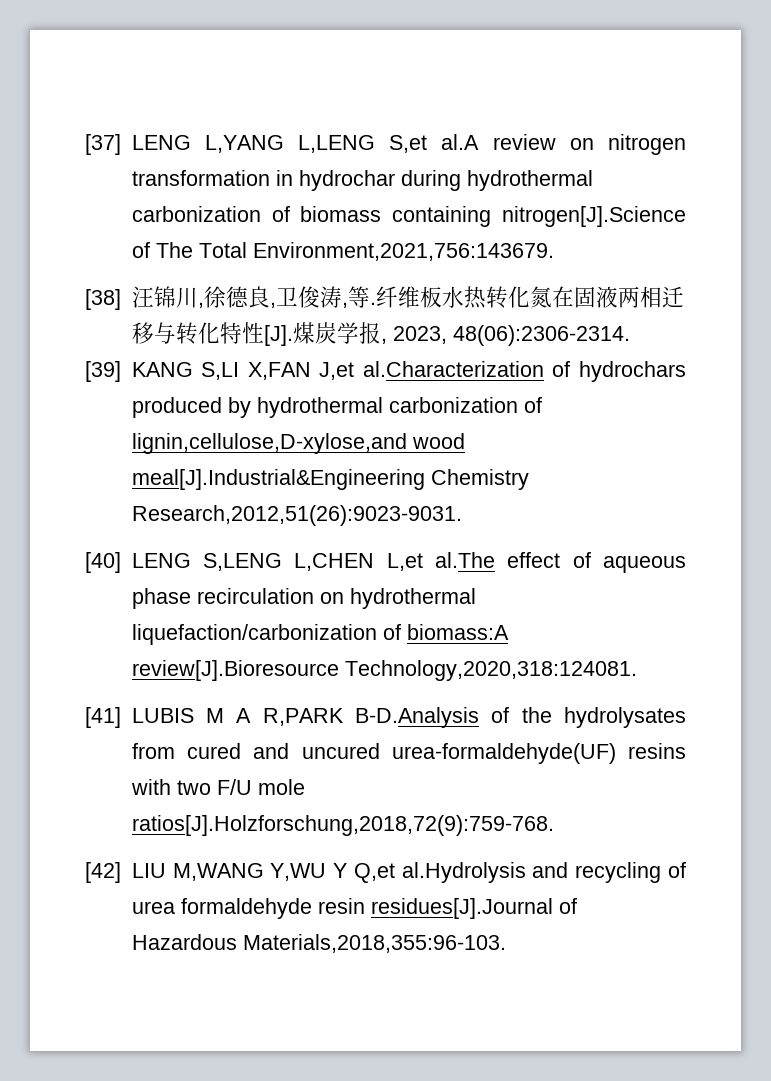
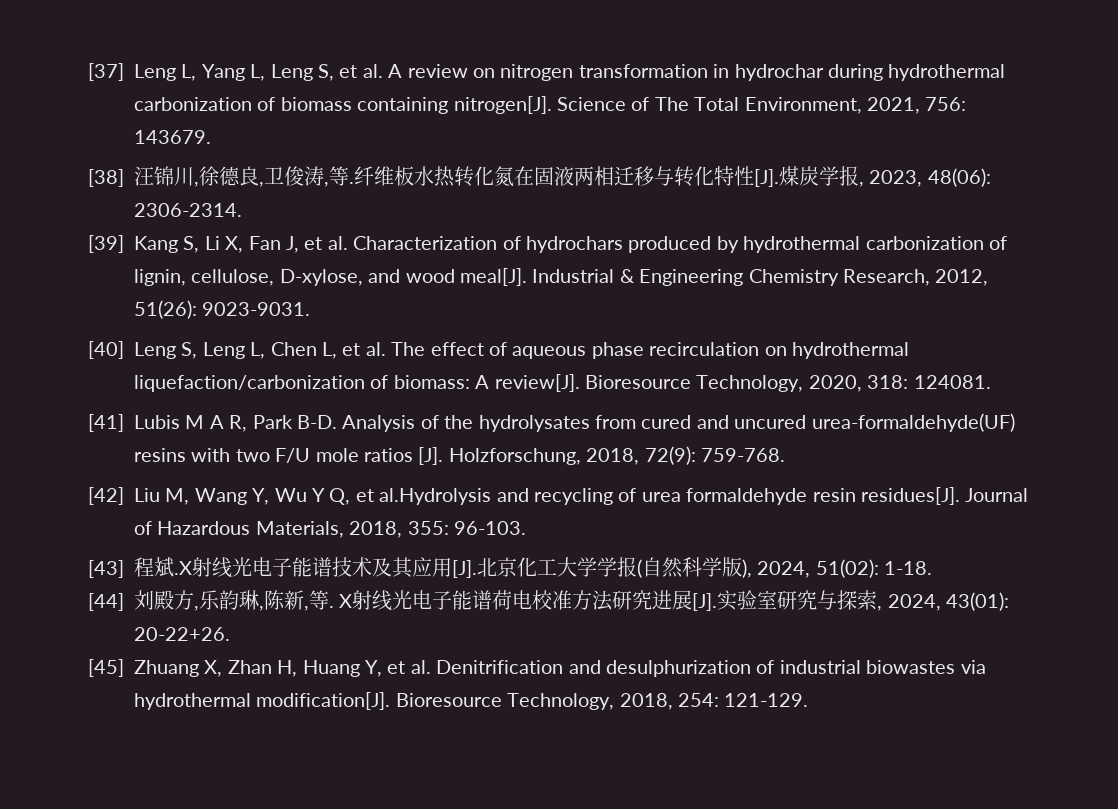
- [37] LENG L,YANG L,LENG S,et al.A review on nitrogen transformation in hydrochar during hydrothermal carbonization of biomass containing nitrogen[J].Science of The Total Environment,2021,756:143679.
+ [37] Leng L, Yang L, Leng S, et al. A review on nitrogen transformation in hydrochar during hydrothermal carbonization of biomass containing nitrogen[J]. Science of The Total Environment, 2021, 756: 143679.
- 纤维板水热转化氮在固液两相迁移与转化特性[J].煤炭学报, 2023, 48(06):2306-2314.
+ 纤维板水热转化氮在固液两相迁移与转化特性[J].煤炭学报, 2023, 48(06): 2306-2314.
- [39] KANG S,LI X,FAN J,et al.Characterization of hydrochars produced by hydrothermal carbonization of lignin,cellulose,D-xylose,and wood meal[J].Industrial&Engineering Chemistry Research,2012,51(26):9023-9031.
- [40] LENG S,LENG L,CHEN L,et al.The effect of aqueous phase recirculation on hydrothermal liquefaction/carbonization of biomass:A review[J].Bioresource Technology,2020,318:124081.
+ [39] Kang S, Li X, Fan J, et al. Characterization of hydrochars produced by hydrothermal carbonization of lignin, cellulose, D-xylose, and wood meal[J]. Industrial & Engineering Chemistry Research, 2012, 51(26): 9023-9031.
+ [40] Leng S, Leng L, Chen L, et al. The effect of aqueous phase recirculation on hydrothermal liquefaction/carbonization of biomass: A review[J]. Bioresource Technology, 2020, 318: 124081.
- [41] LUBIS M A R,PARK B-D.Analysis of the hydrolysates from cured and uncured urea-formaldehyde(UF) resins with two F/U mole ratios[J].Holzforschung,2018,72(9):759-768.
- [42] LIU M,WANG Y,WU Y Q,et al.Hydrolysis and recycling of urea formaldehyde resin residues[J].Journal of Hazardous Materials,2018,355:96-103.
+ [41] Lubis M A R, Park B-D. Analysis of the hydrolysates from cured and uncured urea-formaldehyde(UF) resins with two F/U mole ratios [J]. Holzforschung, 2018, 72(9): 759-768.
+ [42] Liu M, Wang Y, Wu Y Q, et al.Hydrolysis and recycling of urea formaldehyde resin residues[J]. Journal of Hazardous Materials, 2018, 355: 96-103.
+ [43]程斌.X射线光电子能谱技术及其应用[J].北京化工大学学报(自然科学版), 2024, 51(02): 1-18.
+ [44]刘殿方,乐韵琳,陈新,等. X射线光电子能谱荷电校准方法研究进展[J].实验室研究与探索, 2024, 43(01): 20-22+26.
+ [45] Zhuang X, Zhan H, Huang Y, et al. Denitrification and desulphurization of industrial biowastes via hydrothermal modification[J]. Bioresource Technology, 2018, 254: 121-129.

